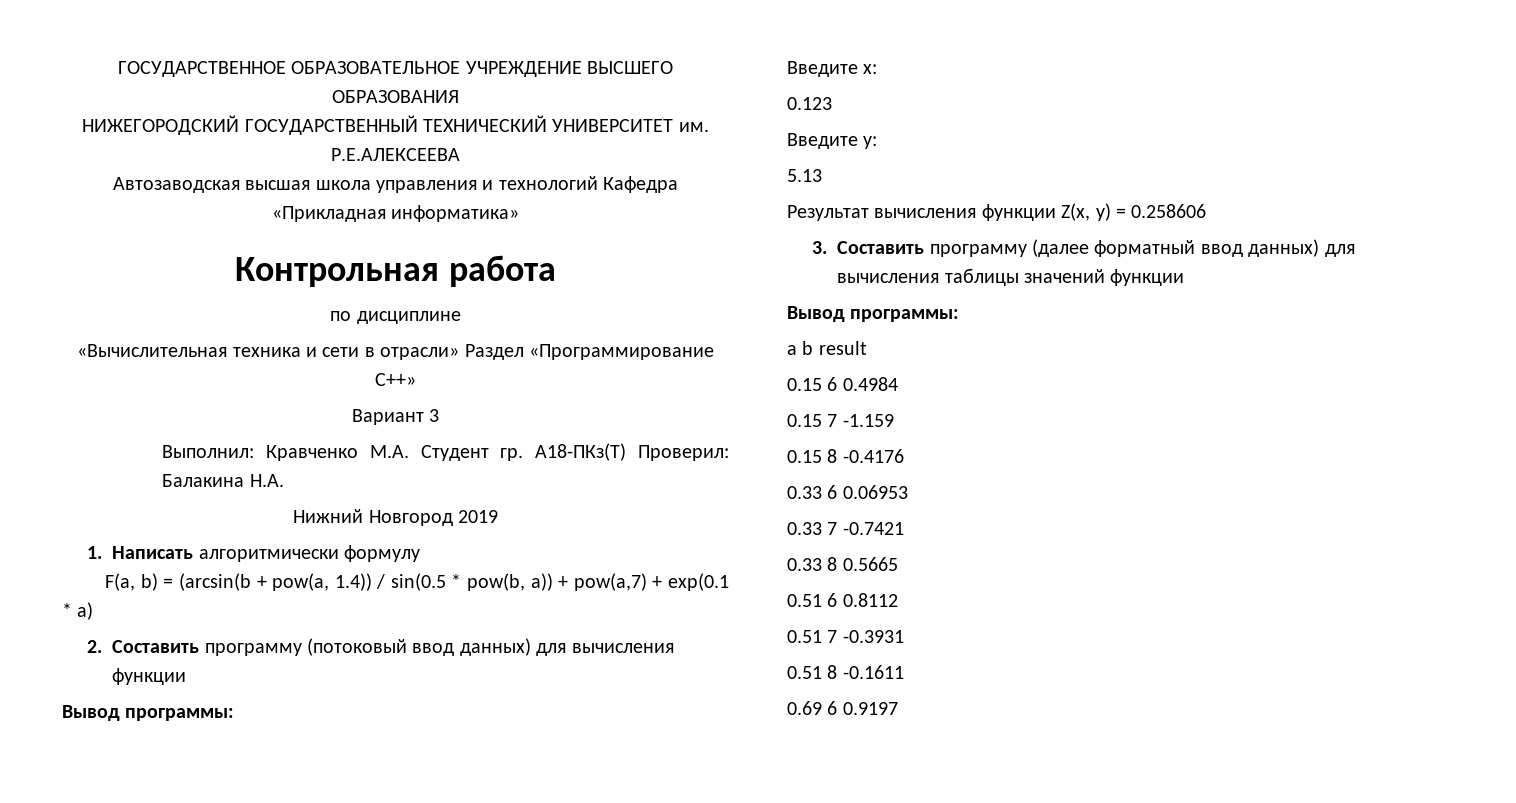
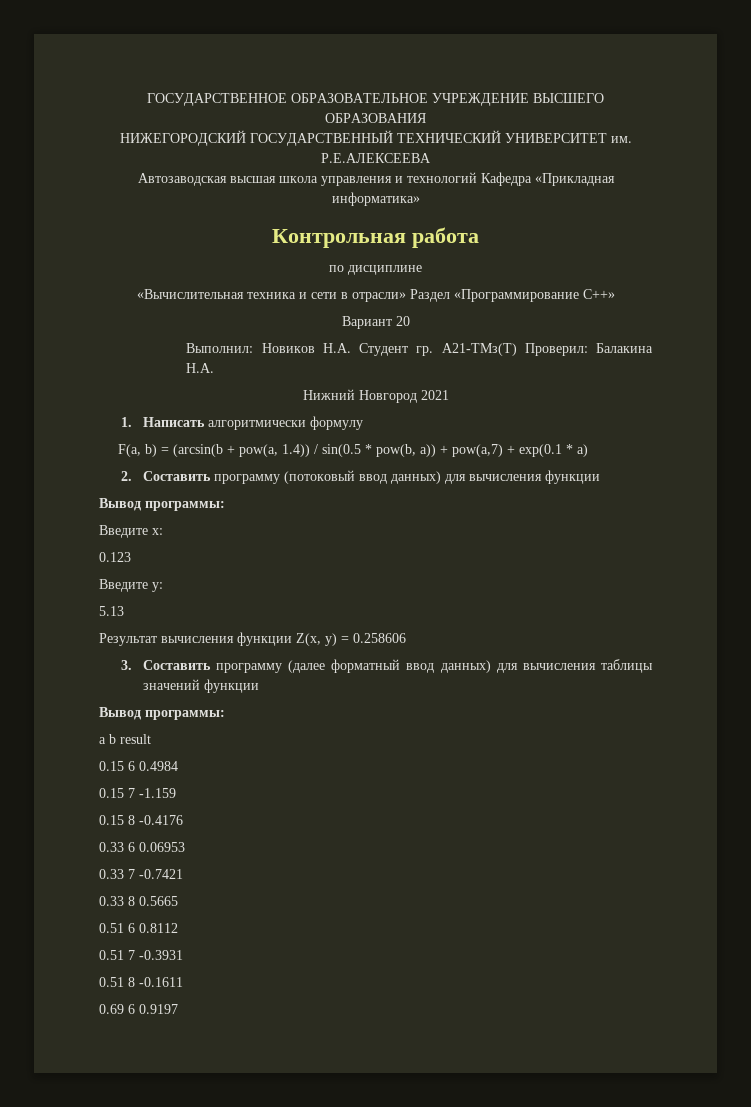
- Вариант 3
+ Вариант 20
- Выполнил: Кравченко М.А. Студент гр.
+ Выполнил: Новиков Н.А. Студент гр.
- А18-ПКз(Т) Проверил: Балакина Н.А.
+ А21-ТМз(Т) Проверил: Балакина Н.А.
- Нижний Новгород 2019
+ Нижний Новгород 2021

